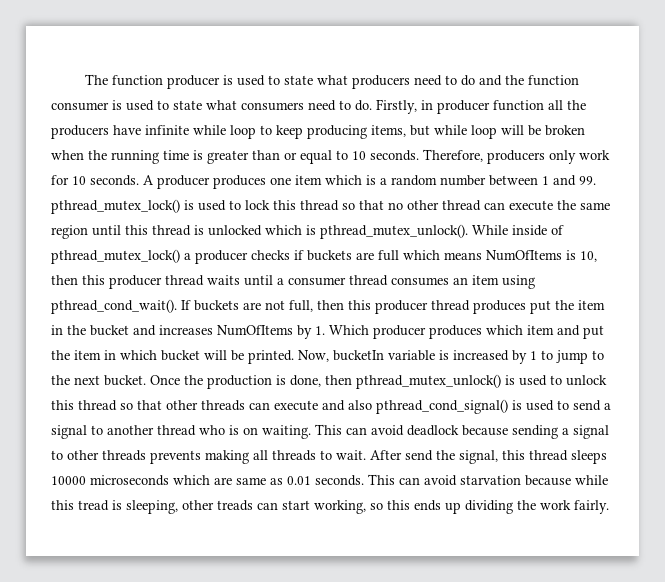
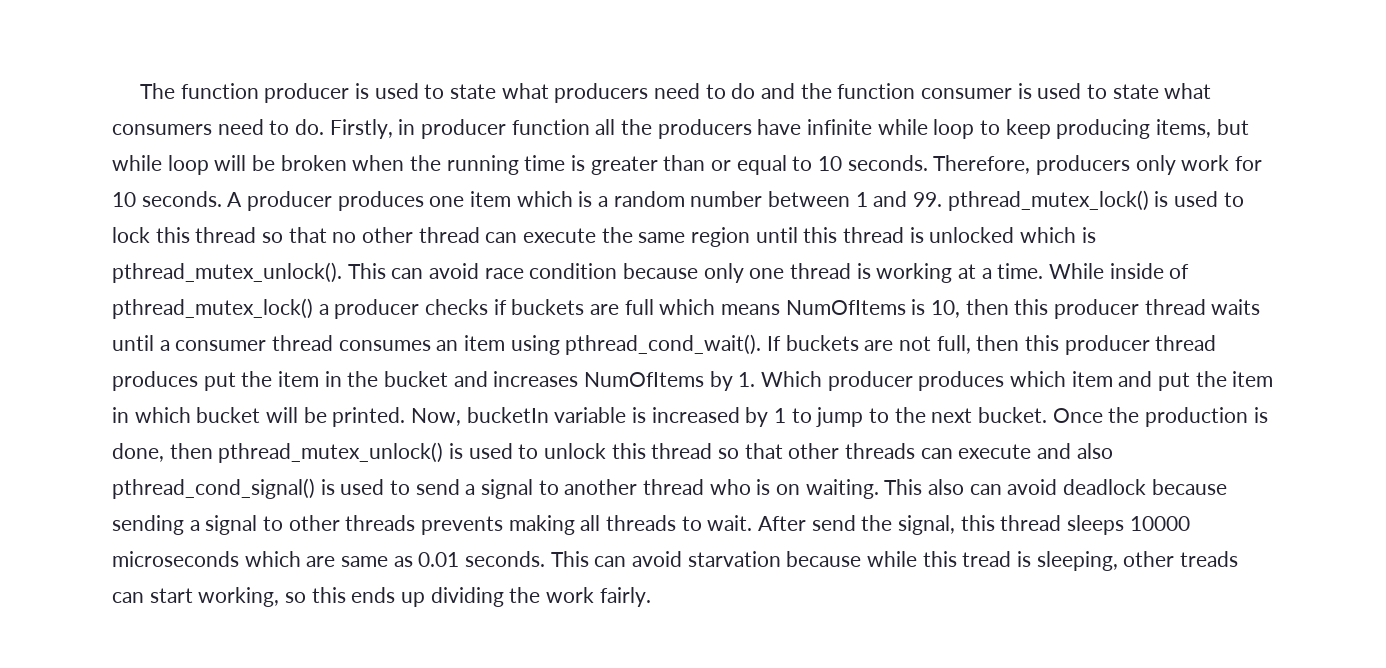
+ This can avoid race condition because only one thread is working at a time.
- This can avoid deadlock because sending a signal to other threads prevents making all threads to wait.
+ This also can avoid deadlock because sending a signal to other threads prevents making all threads to wait.

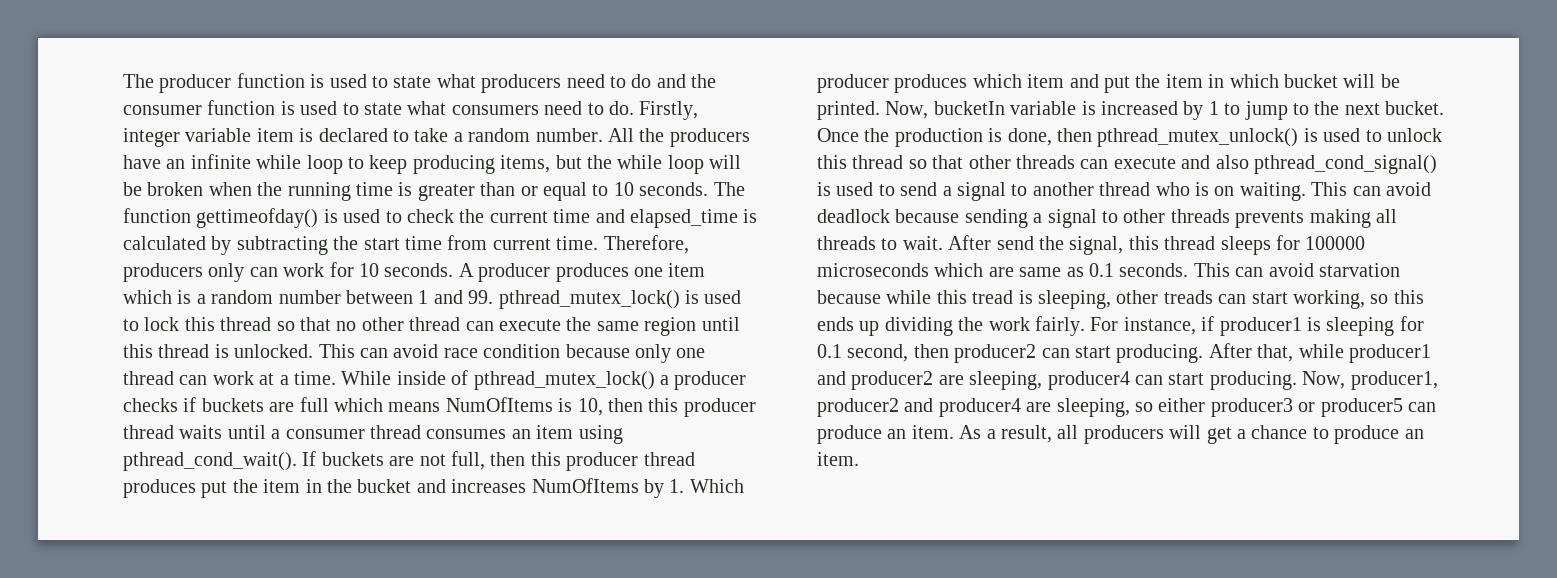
- The function producer is used to state what producers need to do and the function consumer is used to state what consumers need to do.
+ The producer function is used to state what producers need to do and the consumer function is used to state what consumers need to do.
- Firstly, in producer function all the producers have infinite while loop to keep producing items, but while loop will be broken when the running time is greater than or equal to 10 seconds.
+ Firstly, integer variable item is declared to take a random number. All the producers have an infinite while loop to keep producing items, but the while loop will be broken when the running time is greater than or equal to 10 seconds.
+ The function gettimeofday() is used to check the current time and elapsed_time is calculated by subtracting the start time from current time.
- Therefore, producers only work for 10 seconds.
+ Therefore, producers only can work for 10 seconds.
- A producer produces one item which is a random number between 1 and 99. pthread_mutex_lock() is used to lock this thread so that no other thread can execute the same region until this thread is unlocked which is pthread_mutex_unlock().
+ A producer produces one item which is a random number between 1 and 99. pthread_mutex_lock() is used to lock this thread so that no other thread can execute the same region until this thread is unlocked.
- This can avoid race condition because only one thread is working at a time.
+ This can avoid race condition because only one thread can work at a time.
- This also can avoid deadlock because sending a signal to other threads prevents making all threads to wait.
+ This can avoid deadlock because sending a signal to other threads prevents making all threads to wait.
- After send the signal, this thread sleeps 10000 microseconds which are same as 0.01 seconds.
+ After send the signal, this thread sleeps for 100000 microseconds which are same as 0.1 seconds.
+ For instance, if producer1 is sleeping for 0.1 second, then producer2 can start producing. After that, while producer1 and producer2 are sleeping, producer4 can start producing. Now, producer1, producer2 and producer4 are sleeping, so either producer3 or producer5 can produce an item. As a result, all producers will get a chance to produce an item.

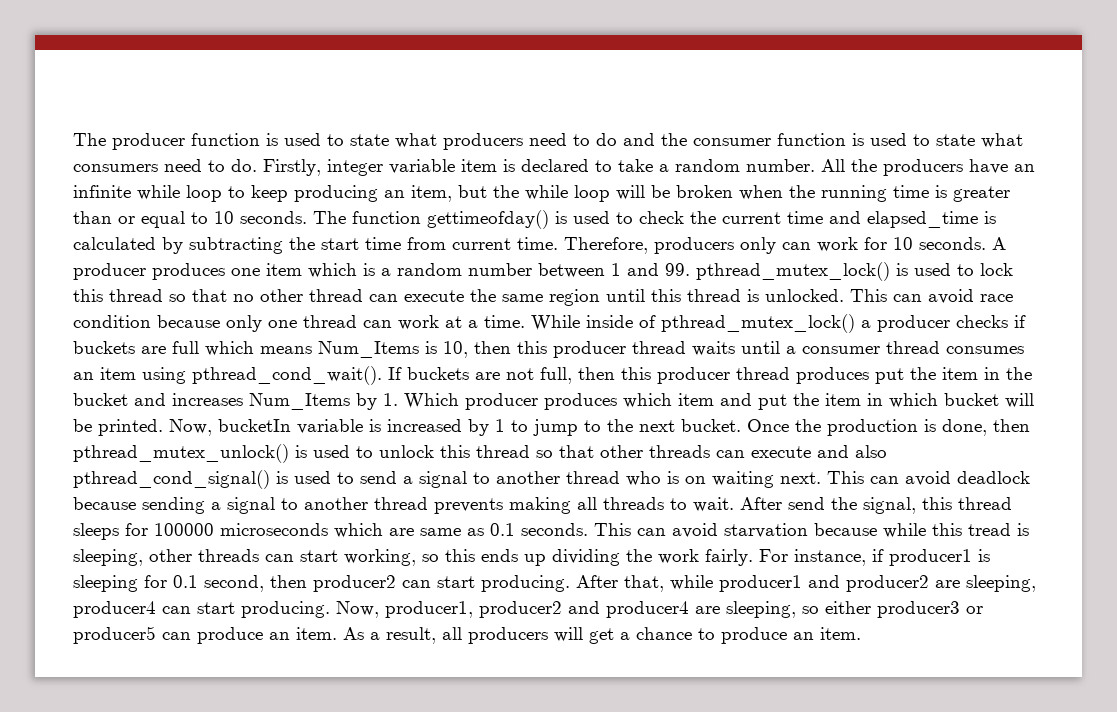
- All the producers have an infinite while loop to keep producing items, but the while loop will be broken when the running time is greater than or equal to 10 seconds.
+ All the producers have an infinite while loop to keep producing an item, but the while loop will be broken when the running time is greater than or equal to 10 seconds.
- While inside of pthread_mutex_lock() a producer checks if buckets are full which means NumOfItems is 10, then this producer thread waits until a consumer thread consumes an item using pthread_cond_wait().
+ While inside of pthread_mutex_lock() a producer checks if buckets are full which means Num_Items is 10, then this producer thread waits until a consumer thread consumes an item using pthread_cond_wait().
- If buckets are not full, then this producer thread produces put the item in the bucket and increases NumOfItems by 1. Which producer produces which item and put the item in which bucket will be printed.
+ If buckets are not full, then this producer thread produces put the item in the bucket and increases Num_Items by 1. Which producer produces which item and put the item in which bucket will be printed.
- Once the production is done, then pthread_mutex_unlock() is used to unlock this thread so that other threads can execute and also pthread_cond_signal() is used to send a signal to another thread who is on waiting.
+ Once the production is done, then pthread_mutex_unlock() is used to unlock this thread so that other threads can execute and also pthread_cond_signal() is used to send a signal to another thread who is on waiting next.
- This can avoid deadlock because sending a signal to other threads prevents making all threads to wait.
+ This can avoid deadlock because sending a signal to another thread prevents making all threads to wait.
- This can avoid starvation because while this tread is sleeping, other treads can start working, so this ends up dividing the work fairly.
+ This can avoid starvation because while this tread is sleeping, other threads can start working, so this ends up dividing the work fairly.

